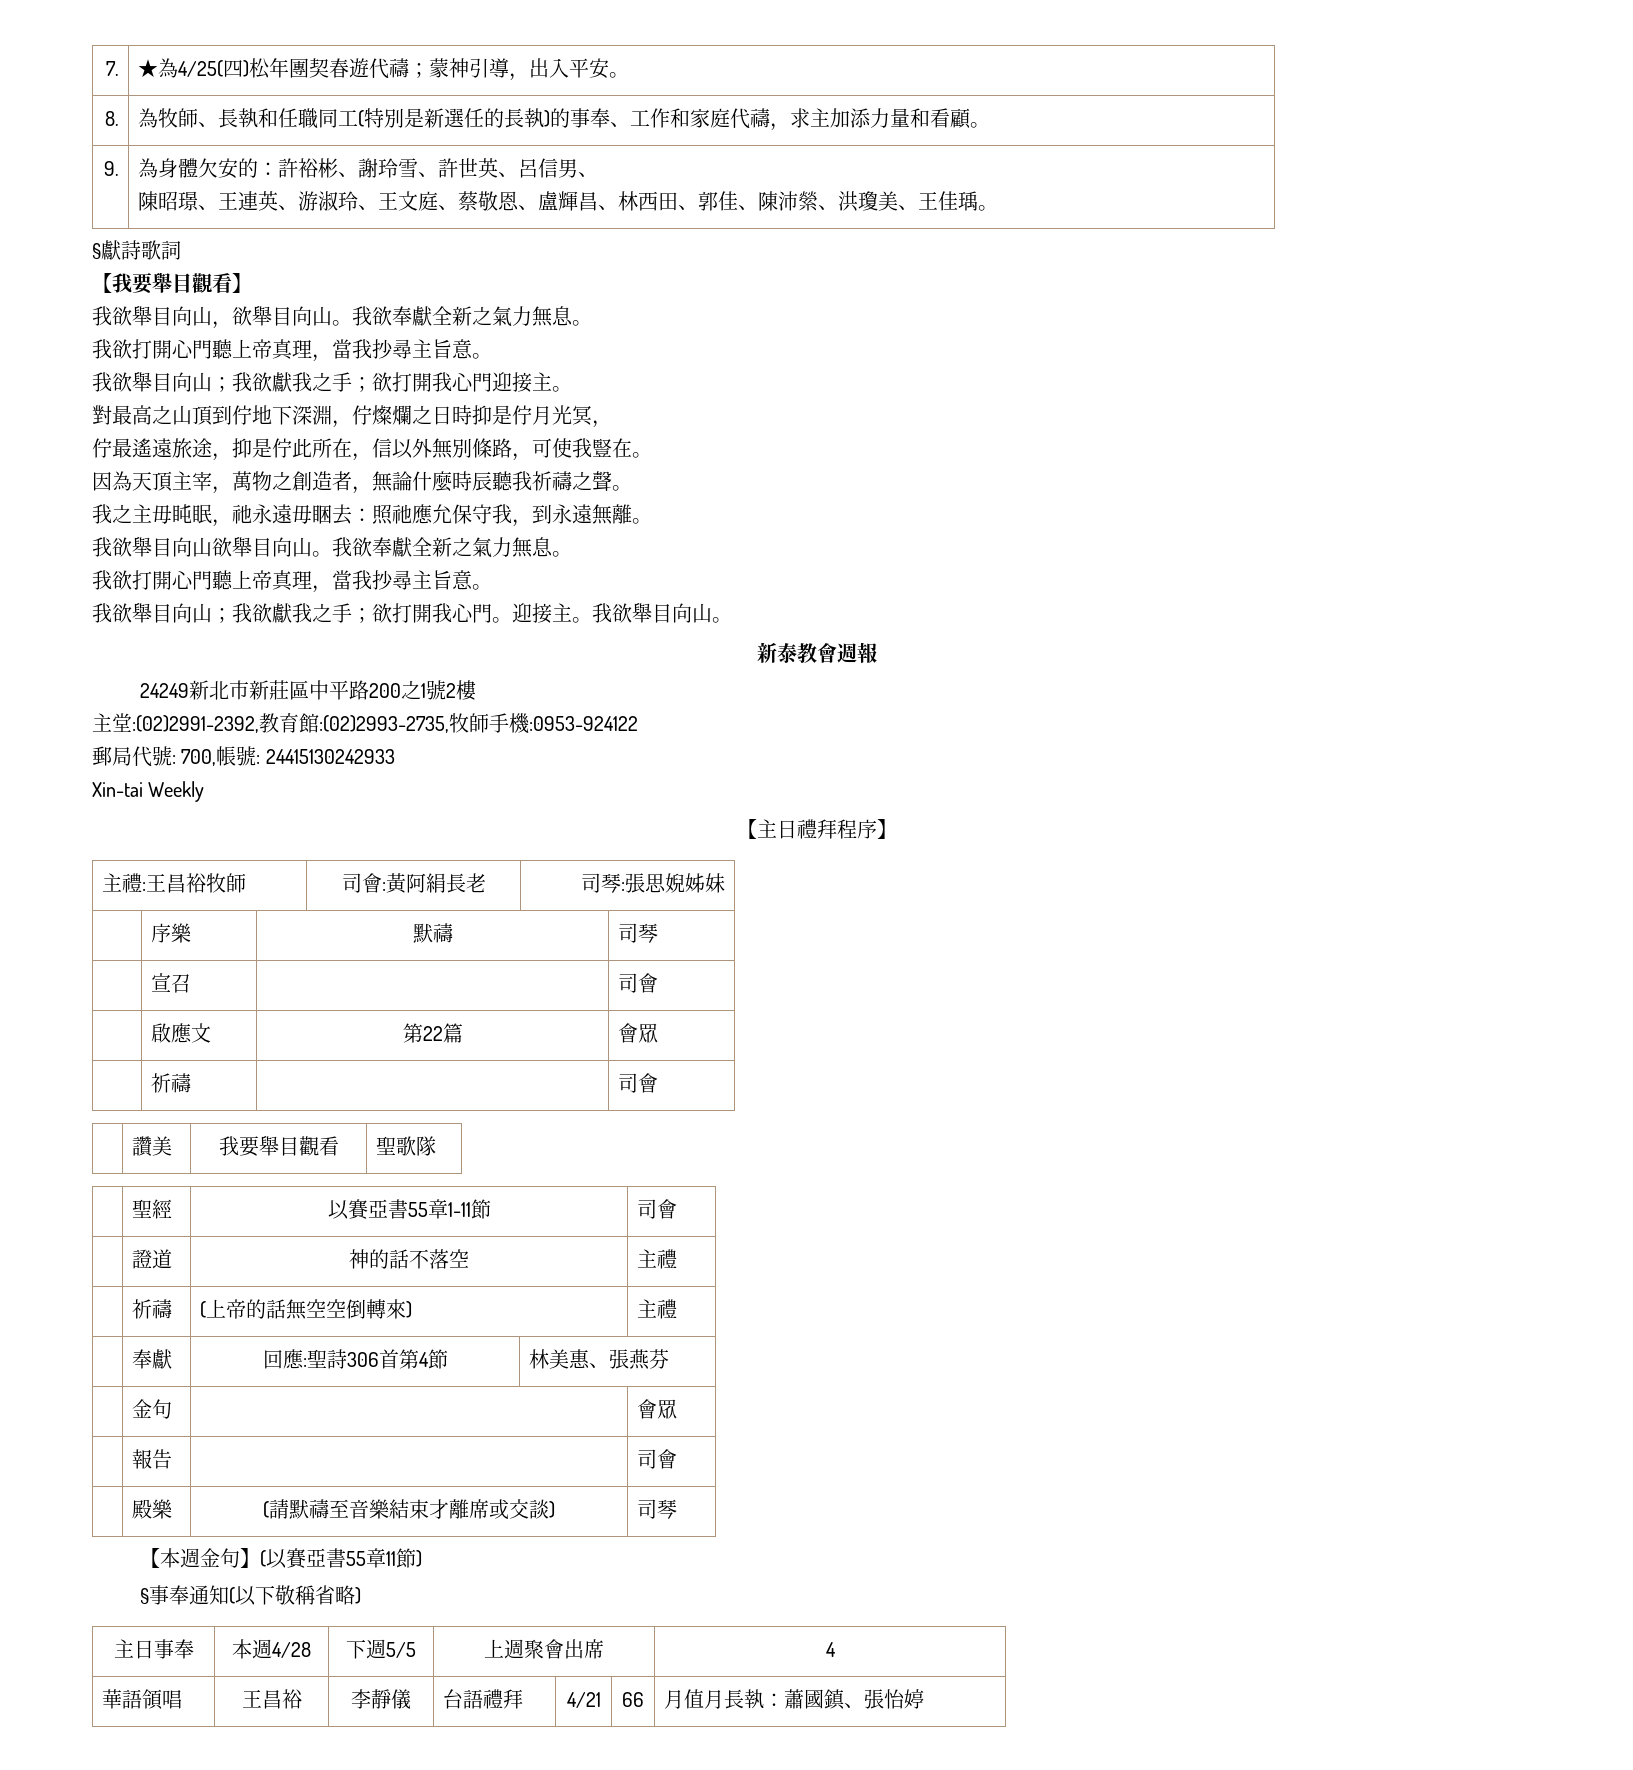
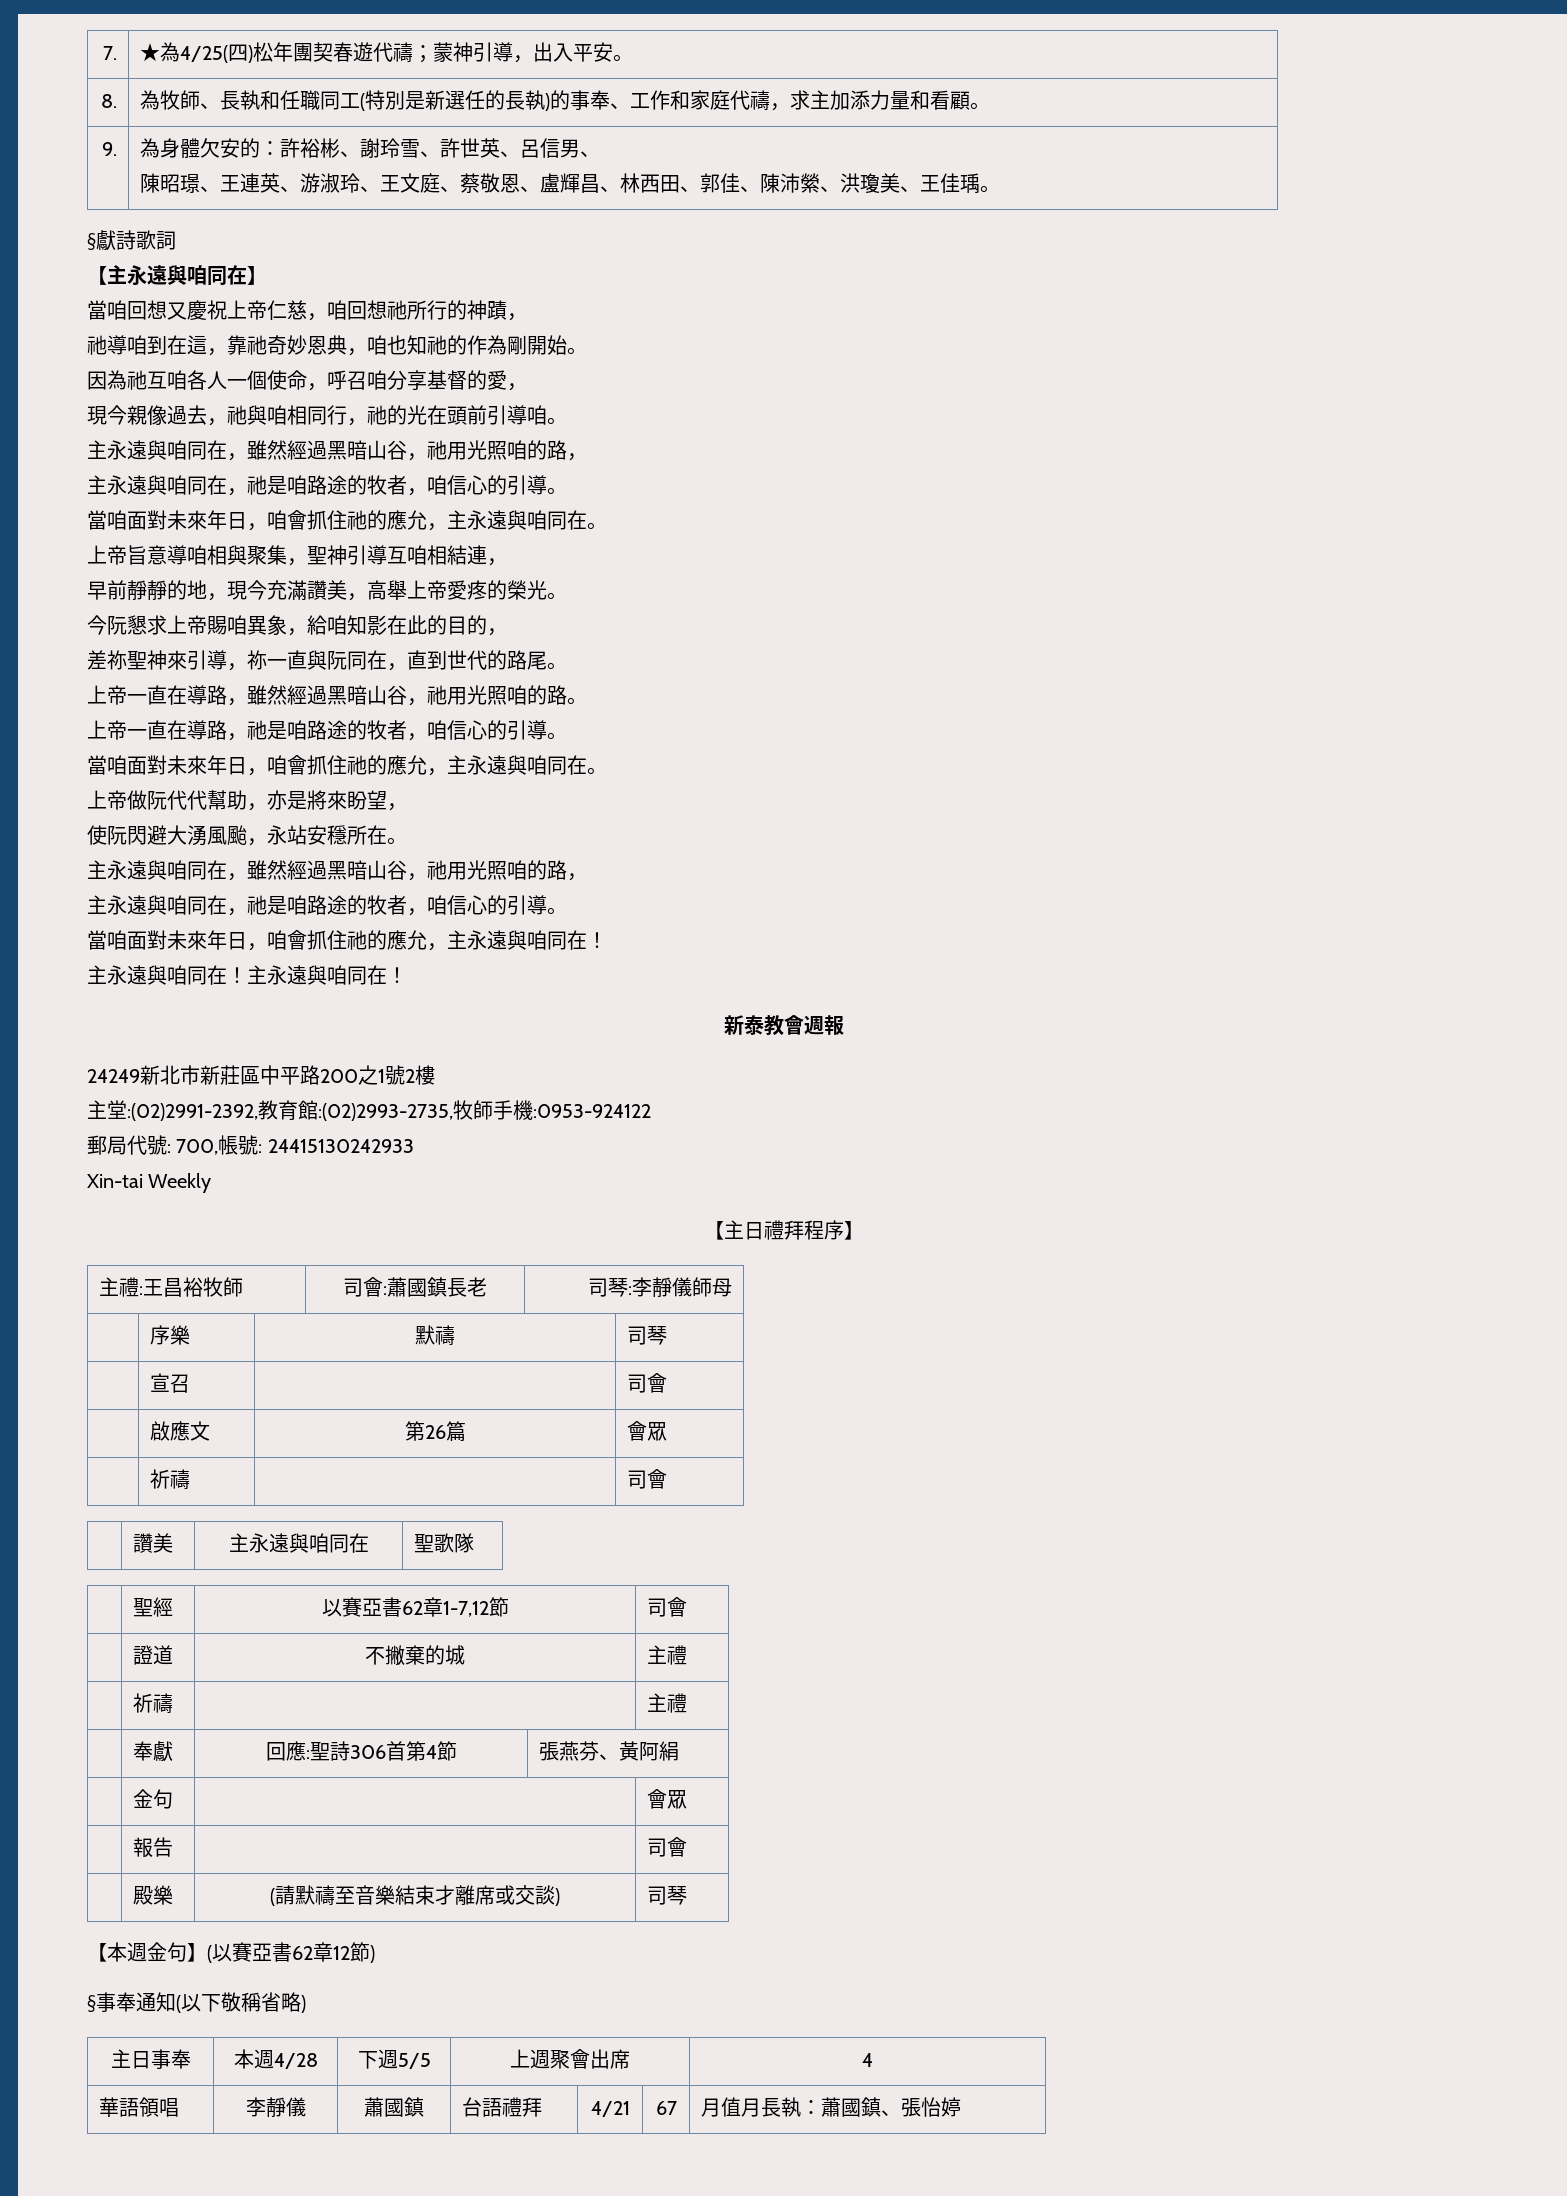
- 【我要舉目觀看】
- 我欲舉目向山，欲舉目向山。我欲奉獻全新之氣力無息。
- 我欲打開心門聽上帝真理，當我抄尋主旨意。
- 我欲舉目向山；我欲獻我之手；欲打開我心門迎接主。
- 對最高之山頂到佇地下深淵，佇燦爛之日時抑是佇月光冥，
- 佇最遙遠旅途，抑是佇此所在，信以外無別條路，可使我豎在。
- 因為天頂主宰，萬物之創造者，無論什麼時辰聽我祈禱之聲。
- 我之主毋盹眠，祂永遠毋睏去：照祂應允保守我，到永遠無離。
- 我欲舉目向山欲舉目向山。我欲奉獻全新之氣力無息。
- 我欲打開心門聽上帝真理，當我抄尋主旨意。
- 我欲舉目向山；我欲獻我之手；欲打開我心門。迎接主。我欲舉目向山。
+ 【主永遠與咱同在】
+ 當咱回想又慶祝上帝仁慈，咱回想祂所行的神蹟，
+ 祂導咱到在這，靠祂奇妙恩典，咱也知祂的作為剛開始。
+ 因為祂互咱各人一個使命，呼召咱分享基督的愛，
+ 現今親像過去，祂與咱相同行，祂的光在頭前引導咱。
+ 主永遠與咱同在，雖然經過黑暗山谷，祂用光照咱的路，
+ 主永遠與咱同在，祂是咱路途的牧者，咱信心的引導。
+ 當咱面對未來年日，咱會抓住祂的應允，主永遠與咱同在。
+ 上帝旨意導咱相與聚集，聖神引導互咱相結連，
+ 早前靜靜的地，現今充滿讚美，高舉上帝愛疼的榮光。
+ 今阮懇求上帝賜咱異象，給咱知影在此的目的，
+ 差祢聖神來引導，祢一直與阮同在，直到世代的路尾。
+ 上帝一直在導路，雖然經過黑暗山谷，祂用光照咱的路。
+ 上帝一直在導路，祂是咱路途的牧者，咱信心的引導。
+ 當咱面對未來年日，咱會抓住祂的應允，主永遠與咱同在。
+ 上帝做阮代代幫助，亦是將來盼望，
+ 使阮閃避大湧風颱，永站安穩所在。
+ 主永遠與咱同在，雖然經過黑暗山谷，祂用光照咱的路，
+ 主永遠與咱同在，祂是咱路途的牧者，咱信心的引導。
+ 當咱面對未來年日，咱會抓住祂的應允，主永遠與咱同在！
+ 主永遠與咱同在！主永遠與咱同在！
- 主禮:王昌裕牧師 | 司會:黃阿絹長老 | 司琴:張思婗姊妹
+ 主禮:王昌裕牧師 | 司會:蕭國鎮長老 | 司琴:李靜儀師母
- | 啟應文 | 第22篇 | 會眾
+ | 啟應文 | 第26篇 | 會眾
- | 讚美 | 我要舉目觀看 | 聖歌隊
+ | 讚美 | 主永遠與咱同在 | 聖歌隊
- | 聖經 | 以賽亞書55章1-11節 | 司會
+ | 聖經 | 以賽亞書62章1-7,12節 | 司會
- | 證道 | 神的話不落空 | 主禮
+ | 證道 | 不撇棄的城 | 主禮
- | 祈禱 | (上帝的話無空空倒轉來) | 主禮
+ | 祈禱 | | 主禮
- | 奉獻 | 回應:聖詩306首第4節 | 林美惠、張燕芬
+ | 奉獻 | 回應:聖詩306首第4節 | 張燕芬、黃阿絹
- 【本週金句】(以賽亞書55章11節)
+ 【本週金句】(以賽亞書62章12節)
- 華語領唱 | 王昌裕 | 李靜儀 | 台語禮拜 | 4/21 | 66 | 月值月長執：蕭國鎮、張怡婷
+ 華語領唱 | 李靜儀 | 蕭國鎮 | 台語禮拜 | 4/21 | 67 | 月值月長執：蕭國鎮、張怡婷

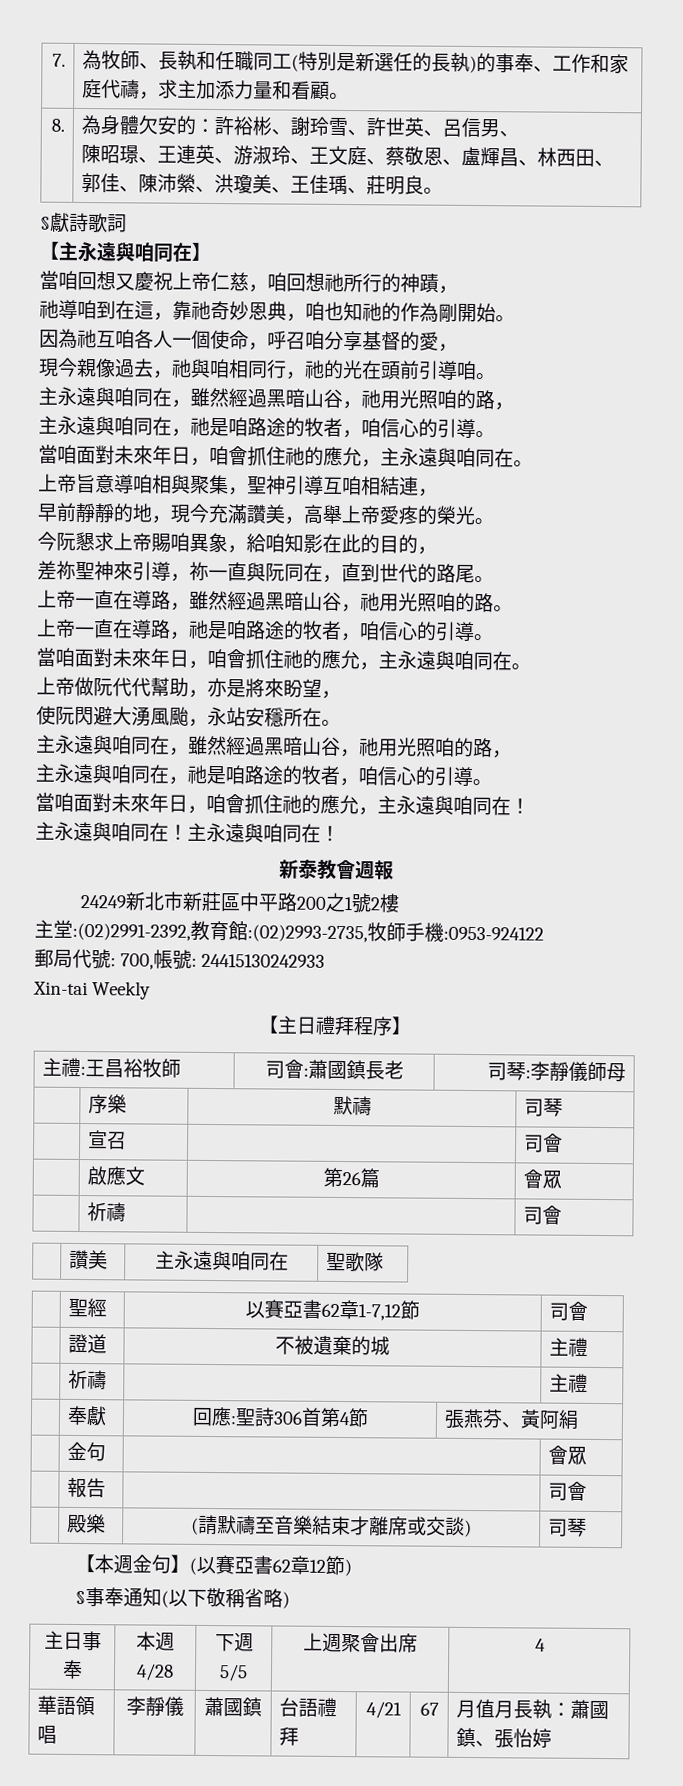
- 7. | ★為4/25(四)松年團契春遊代禱；蒙神引導，出入平安。
- 8. | 為牧師、長執和任職同工(特別是新選任的長執)的事奉、工作和家庭代禱，求主加添力量和看顧。
+ 7. | 為牧師、長執和任職同工(特別是新選任的長執)的事奉、工作和家庭代禱，求主加添力量和看顧。
- 9. | 為身體欠安的：許裕彬、謝玲雪、許世英、呂信男、
- 陳昭璟、王連英、游淑玲、王文庭、蔡敬恩、盧輝昌、林西田、郭佳、陳沛縈、洪瓊美、王佳瑀。
+ 8. | 為身體欠安的：許裕彬、謝玲雪、許世英、呂信男、
+ 陳昭璟、王連英、游淑玲、王文庭、蔡敬恩、盧輝昌、林西田、郭佳、陳沛縈、洪瓊美、王佳瑀、莊明良。
- | 證道 | 不撇棄的城 | 主禮
+ | 證道 | 不被遺棄的城 | 主禮

